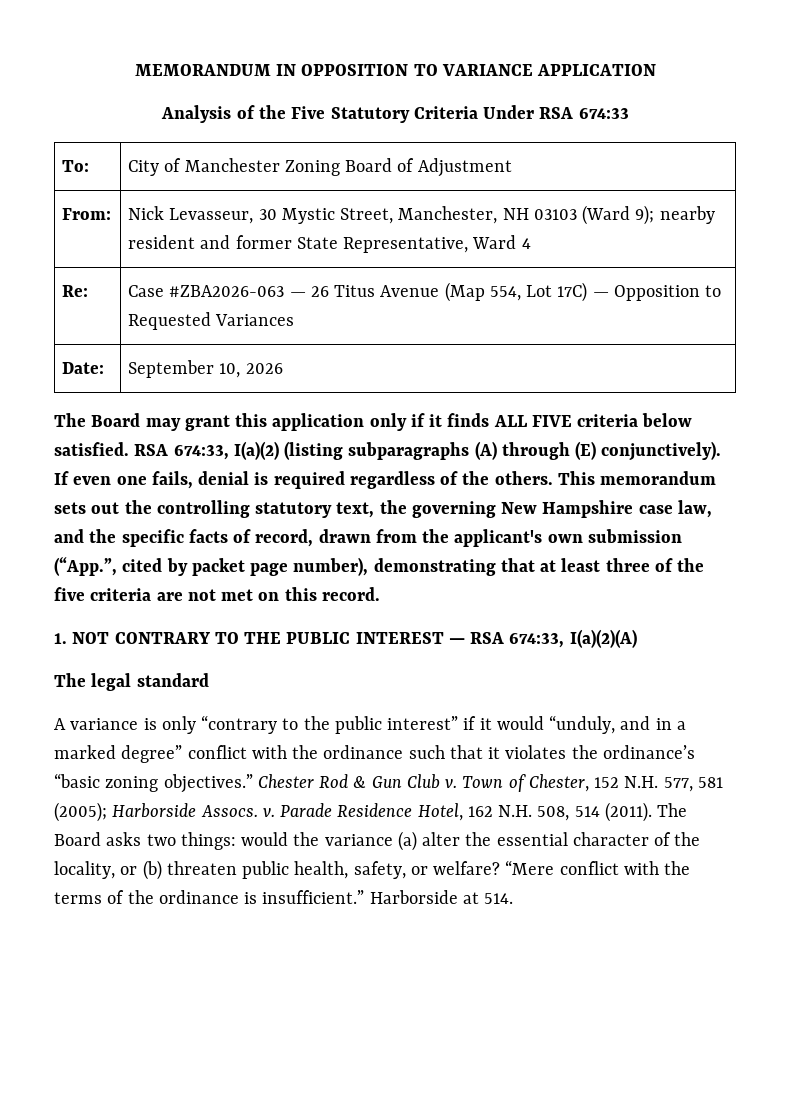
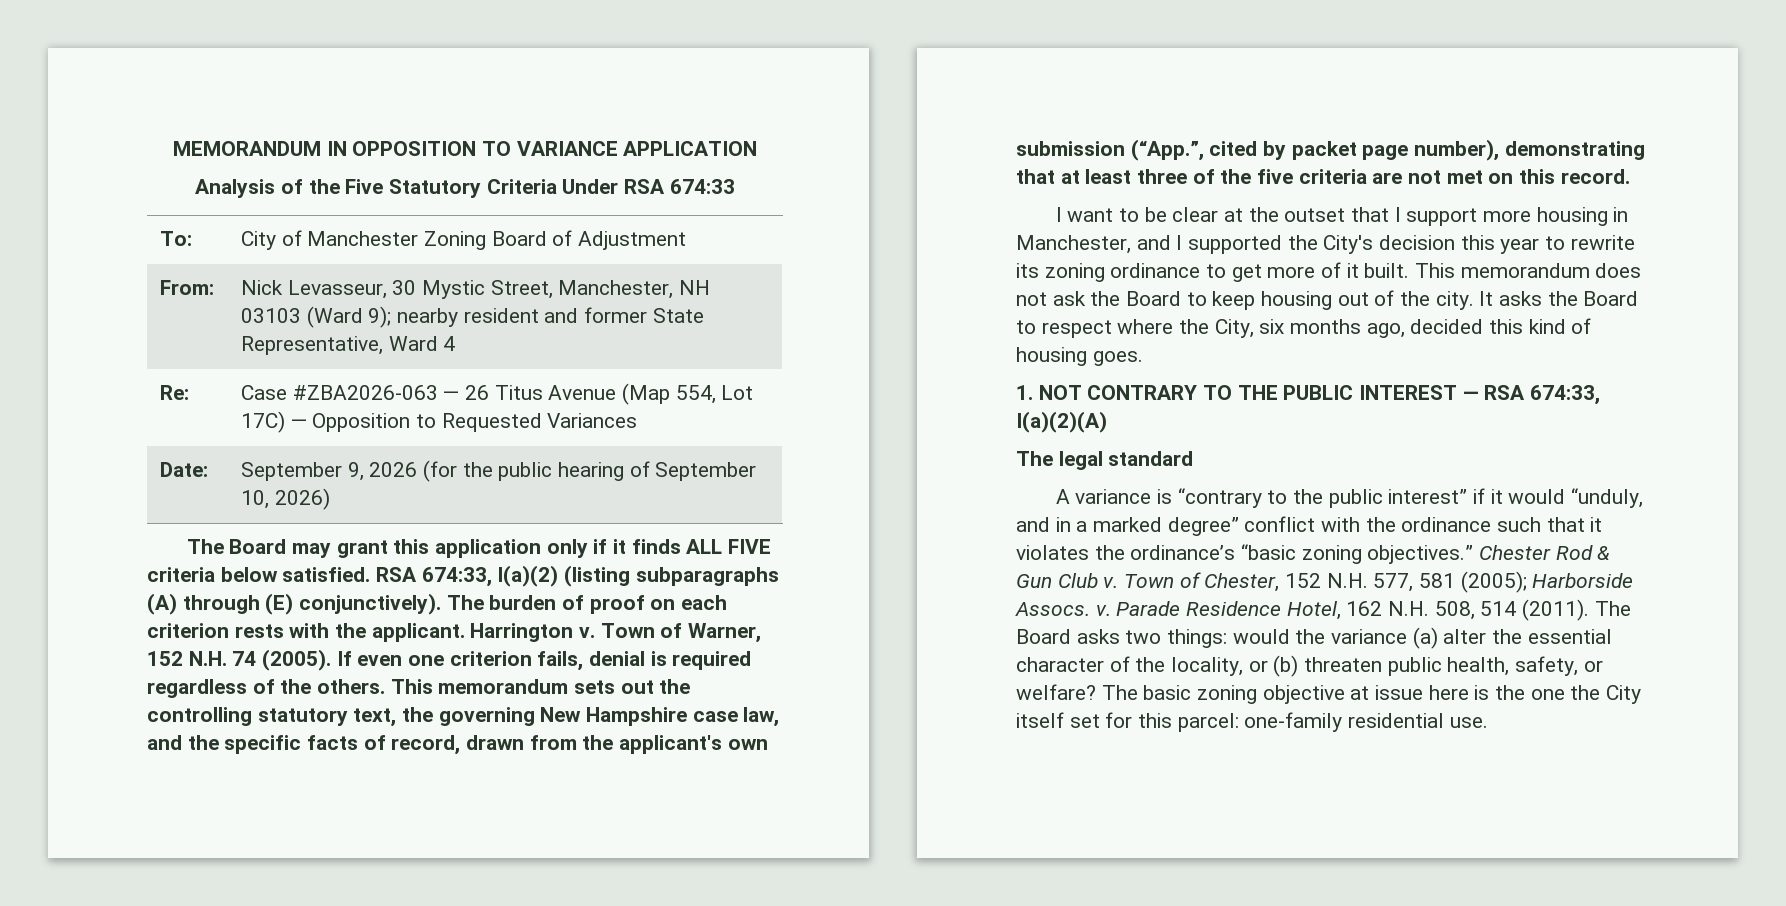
- Date: | September 10, 2026
+ Date: | September 9, 2026 (for the public hearing of September 10, 2026)
+ The burden of proof on each criterion rests with the applicant. Harrington v. Town of Warner, 152 N.H. 74 (2005).
- If even one fails, denial is required regardless of the others.
+ If even one criterion fails, denial is required regardless of the others.
+ I want to be clear at the outset that I support more housing in Manchester, and I supported the City's decision this year to rewrite its zoning ordinance to get more of it built. This memorandum does not ask the Board to keep housing out of the city. It asks the Board to respect where the City, six months ago, decided this kind of housing goes.
- A variance is only “contrary to the public interest” if it would “unduly, and in a marked degree” conflict with the ordinance such that it violates the ordinance’s “basic zoning objectives.”
+ A variance is “contrary to the public interest” if it would “unduly, and in a marked degree” conflict with the ordinance such that it violates the ordinance’s “basic zoning objectives.”
- “Mere conflict with the terms of the ordinance is insufficient.” Harborside at 514.
+ The basic zoning objective at issue here is the one the City itself set for this parcel: one-family residential use.

